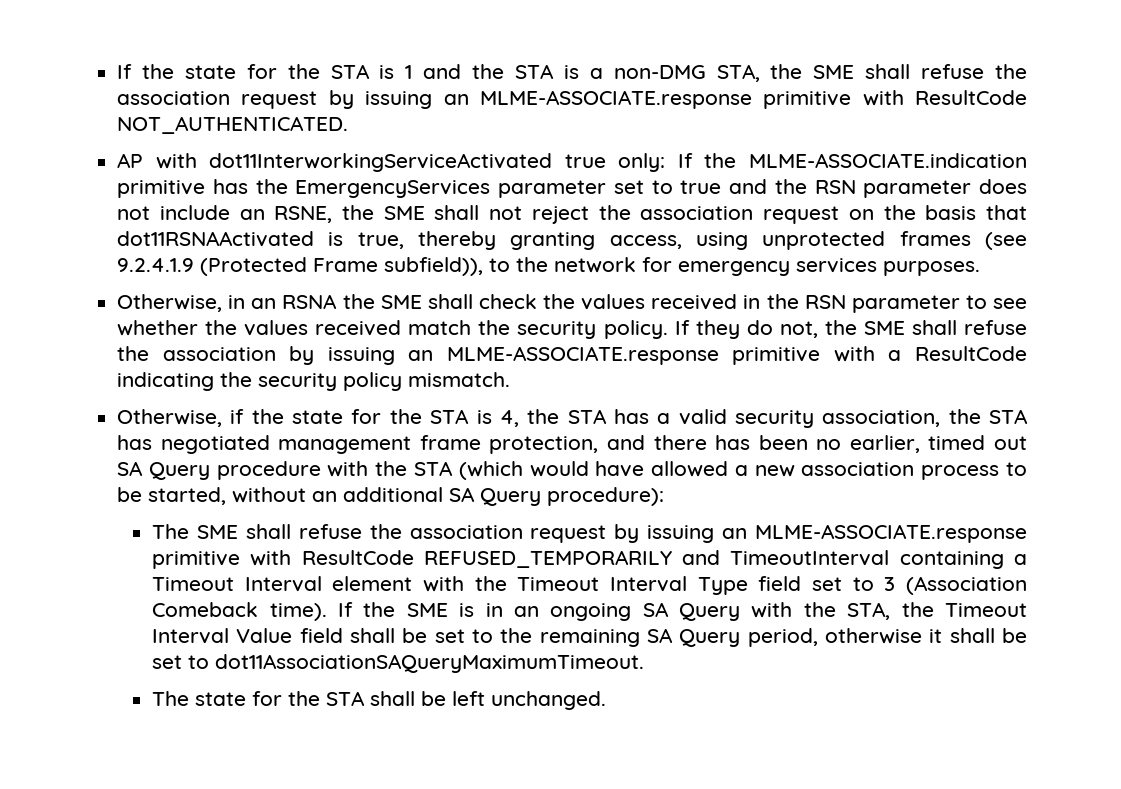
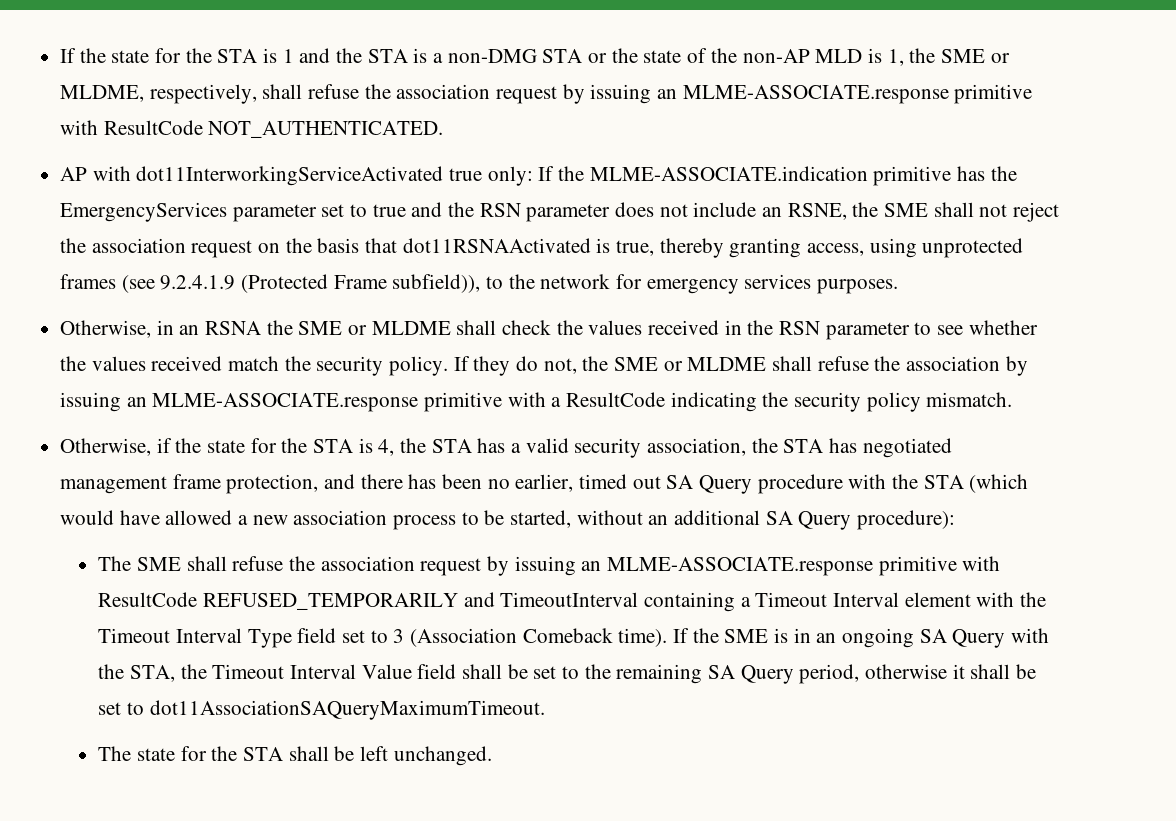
- If the state for the STA is 1 and the STA is a non-DMG STA, the SME shall refuse the association request by issuing an MLME-ASSOCIATE.response primitive with ResultCode NOT_AUTHENTICATED.
+ If the state for the STA is 1 and the STA is a non-DMG STA or the state of the non-AP MLD is 1, the SME or MLDME, respectively, shall refuse the association request by issuing an MLME-ASSOCIATE.response primitive with ResultCode NOT_AUTHENTICATED.
- Otherwise, in an RSNA the SME shall check the values received in the RSN parameter to see whether the values received match the security policy.
+ Otherwise, in an RSNA the SME or MLDME shall check the values received in the RSN parameter to see whether the values received match the security policy.
- If they do not, the SME shall refuse the association by issuing an MLME-ASSOCIATE.response primitive with a ResultCode indicating the security policy mismatch.
+ If they do not, the SME or MLDME shall refuse the association by issuing an MLME-ASSOCIATE.response primitive with a ResultCode indicating the security policy mismatch.

